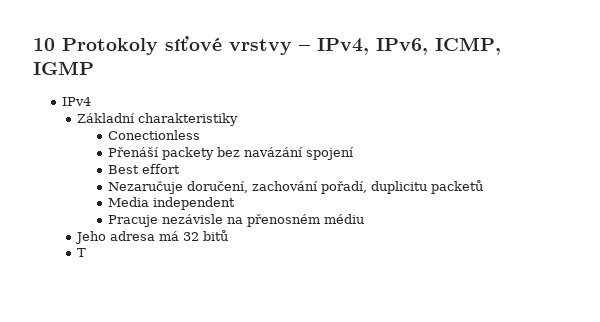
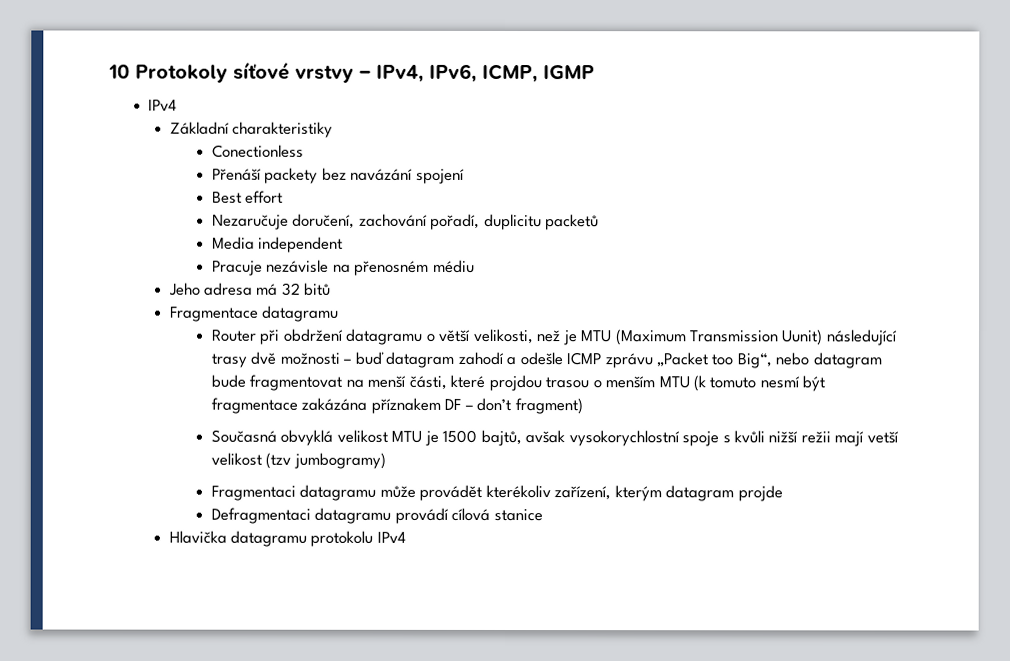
- T
+ Fragmentace datagramu
+ Router při obdržení datagramu o větší velikosti, než je MTU (Maximum Transmission Uunit) následující trasy dvě možnosti – buď datagram zahodí a odešle ICMP zprávu „Packet too Big“, nebo datagram bude fragmentovat na menší části, které projdou trasou o menším MTU (k tomuto nesmí být fragmentace zakázána příznakem DF – don’t fragment)
+ Současná obvyklá velikost MTU je 1500 bajtů, avšak vysokorychlostní spoje s kvůli nižší režii mají vetší velikost (tzv jumbogramy)
+ Fragmentaci datagramu může provádět kterékoliv zařízení, kterým datagram projde
+ Defragmentaci datagramu provádí cílová stanice
+ Hlavička datagramu protokolu IPv4

